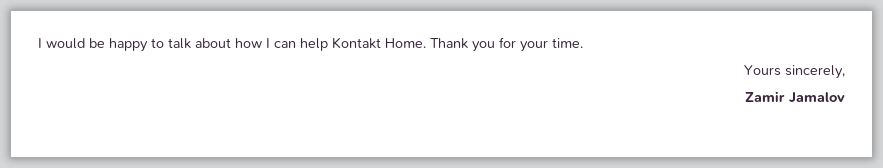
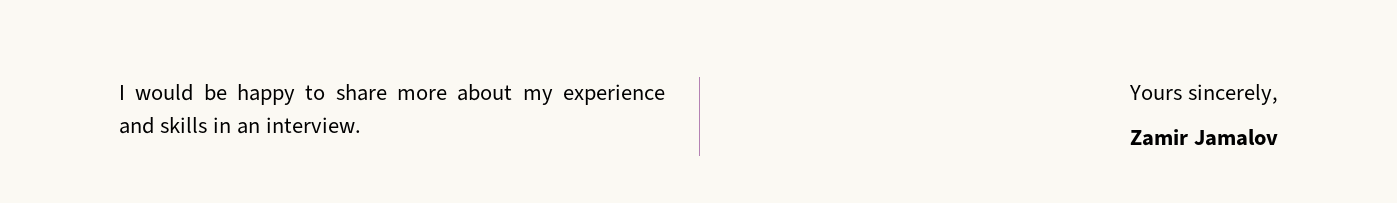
- I would be happy to talk about how I can help Kontakt Home. Thank you for your time.
+ I would be happy to share more about my experience and skills in an interview.

